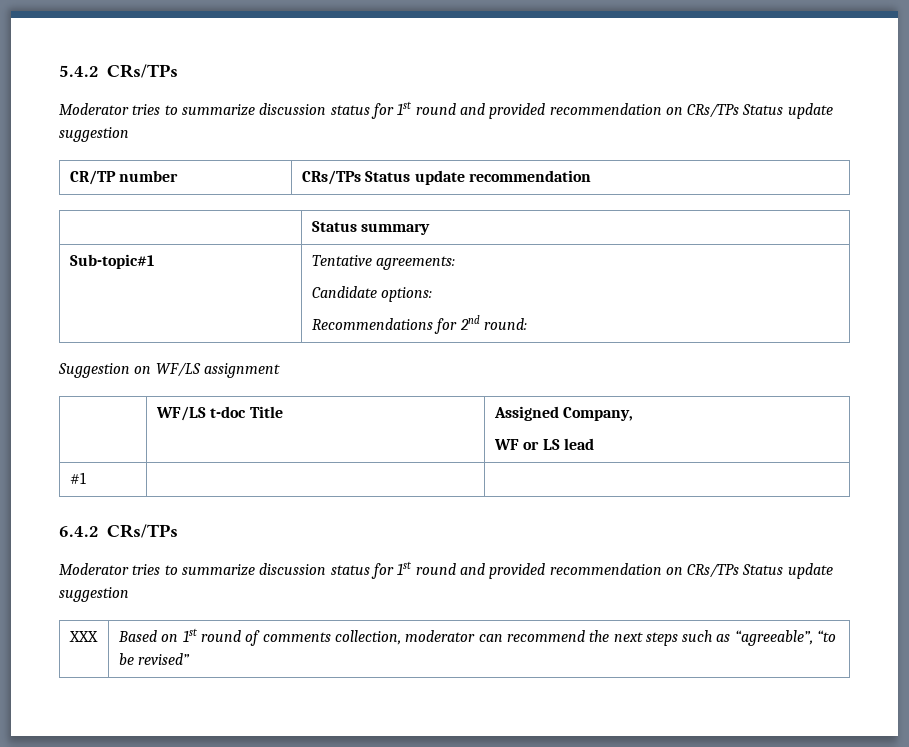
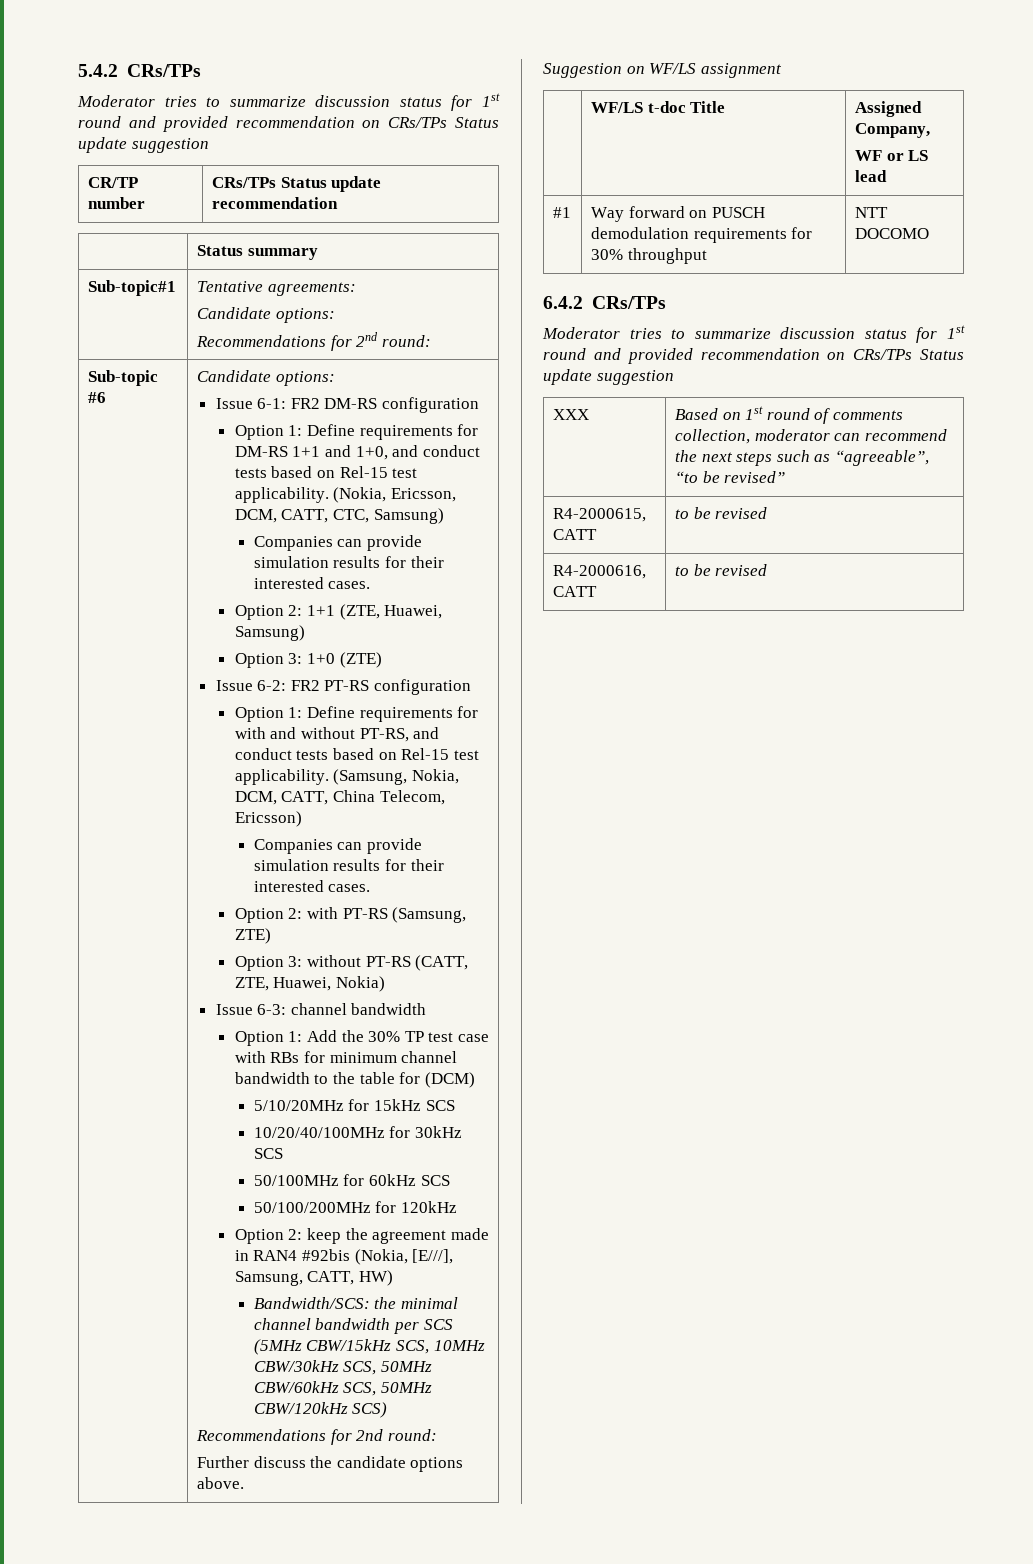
+ Sub-topic #6 | Candidate options:
+ Issue 6-1: FR2 DM-RS configuration
+ Option 1: Define requirements for DM-RS 1+1 and 1+0, and conduct tests based on Rel-15 test applicability. (Nokia, Ericsson, DCM, CATT, CTC, Samsung)
+ Companies can provide simulation results for their interested cases.
+ Option 2: 1+1 (ZTE, Huawei, Samsung)
+ Option 3: 1+0 (ZTE)
+ Issue 6-2: FR2 PT-RS configuration
+ Option 1: Define requirements for with and without PT-RS, and conduct tests based on Rel-15 test applicability. (Samsung, Nokia, DCM, CATT, China Telecom, Ericsson)
+ Companies can provide simulation results for their interested cases.
+ Option 2: with PT-RS (Samsung, ZTE)
+ Option 3: without PT-RS (CATT, ZTE, Huawei, Nokia)
+ Issue 6-3: channel bandwidth
+ Option 1: Add the 30% TP test case with RBs for minimum channel bandwidth to the table for (DCM)
+ 5/10/20MHz for 15kHz SCS
+ 10/20/40/100MHz for 30kHz SCS
+ 50/100MHz for 60kHz SCS
+ 50/100/200MHz for 120kHz
+ Option 2: keep the agreement made in RAN4 #92bis (Nokia, [E///], Samsung, CATT, HW)
+ Bandwidth/SCS: the minimal channel bandwidth per SCS (5MHz CBW/15kHz SCS, 10MHz CBW/30kHz SCS, 50MHz CBW/60kHz SCS, 50MHz CBW/120kHz SCS)
+ Recommendations for 2nd round:
+ Further discuss the candidate options above.
- #1 | |
+ #1 | Way forward on PUSCH demodulation requirements for 30% throughput | NTT DOCOMO
+ R4-2000615, CATT | to be revised
+ R4-2000616, CATT | to be revised

